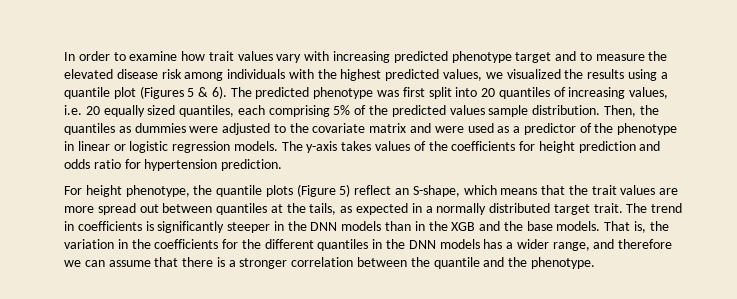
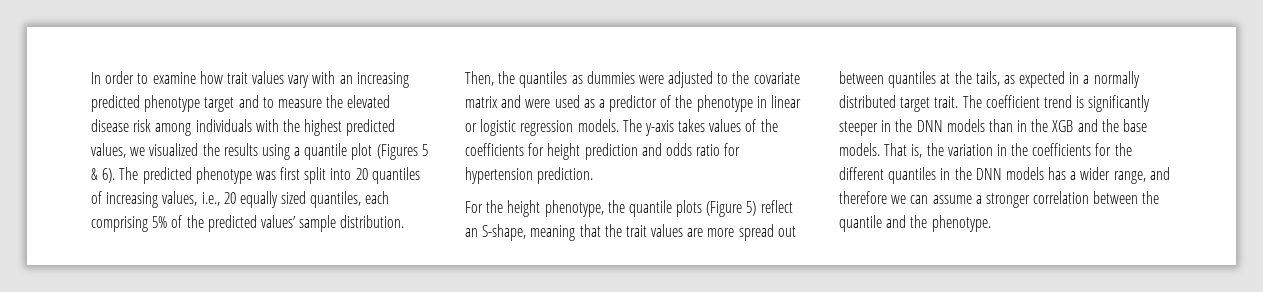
- In order to examine how trait values vary with increasing predicted phenotype target and to measure the elevated disease risk among individuals with the highest predicted values, we visualized the results using a quantile plot (Figures 5 & 6).
+ In order to examine how trait values vary with an increasing predicted phenotype target and to measure the elevated disease risk among individuals with the highest predicted values, we visualized the results using a quantile plot (Figures 5 & 6).
- The predicted phenotype was first split into 20 quantiles of increasing values, i.e. 20 equally sized quantiles, each comprising 5% of the predicted values sample distribution.
+ The predicted phenotype was first split into 20 quantiles of increasing values, i.e., 20 equally sized quantiles, each comprising 5% of the predicted values’ sample distribution.
- For height phenotype, the quantile plots (Figure 5) reflect an S-shape, which means that the trait values are more spread out between quantiles at the tails, as expected in a normally distributed target trait.
+ For the height phenotype, the quantile plots (Figure 5) reflect an S-shape, meaning that the trait values are more spread out between quantiles at the tails, as expected in a normally distributed target trait.
- The trend in coefficients is significantly steeper in the DNN models than in the XGB and the base models.
+ The coefficient trend is significantly steeper in the DNN models than in the XGB and the base models.
- That is, the variation in the coefficients for the different quantiles in the DNN models has a wider range, and therefore we can assume that there is a stronger correlation between the quantile and the phenotype.
+ That is, the variation in the coefficients for the different quantiles in the DNN models has a wider range, and therefore we can assume a stronger correlation between the quantile and the phenotype.

